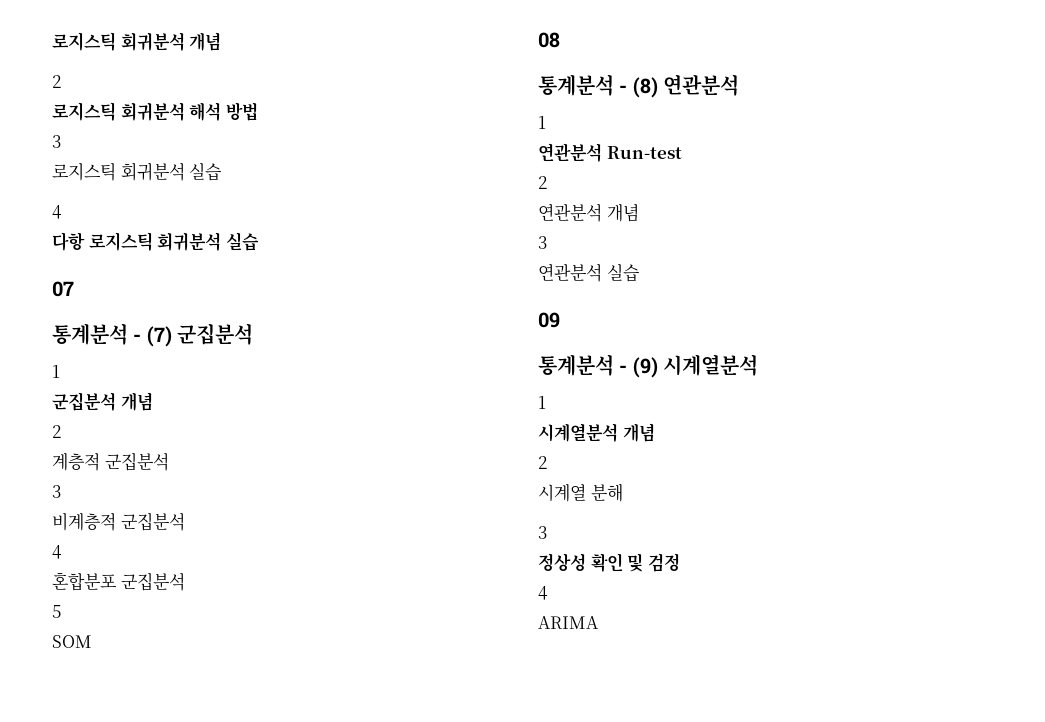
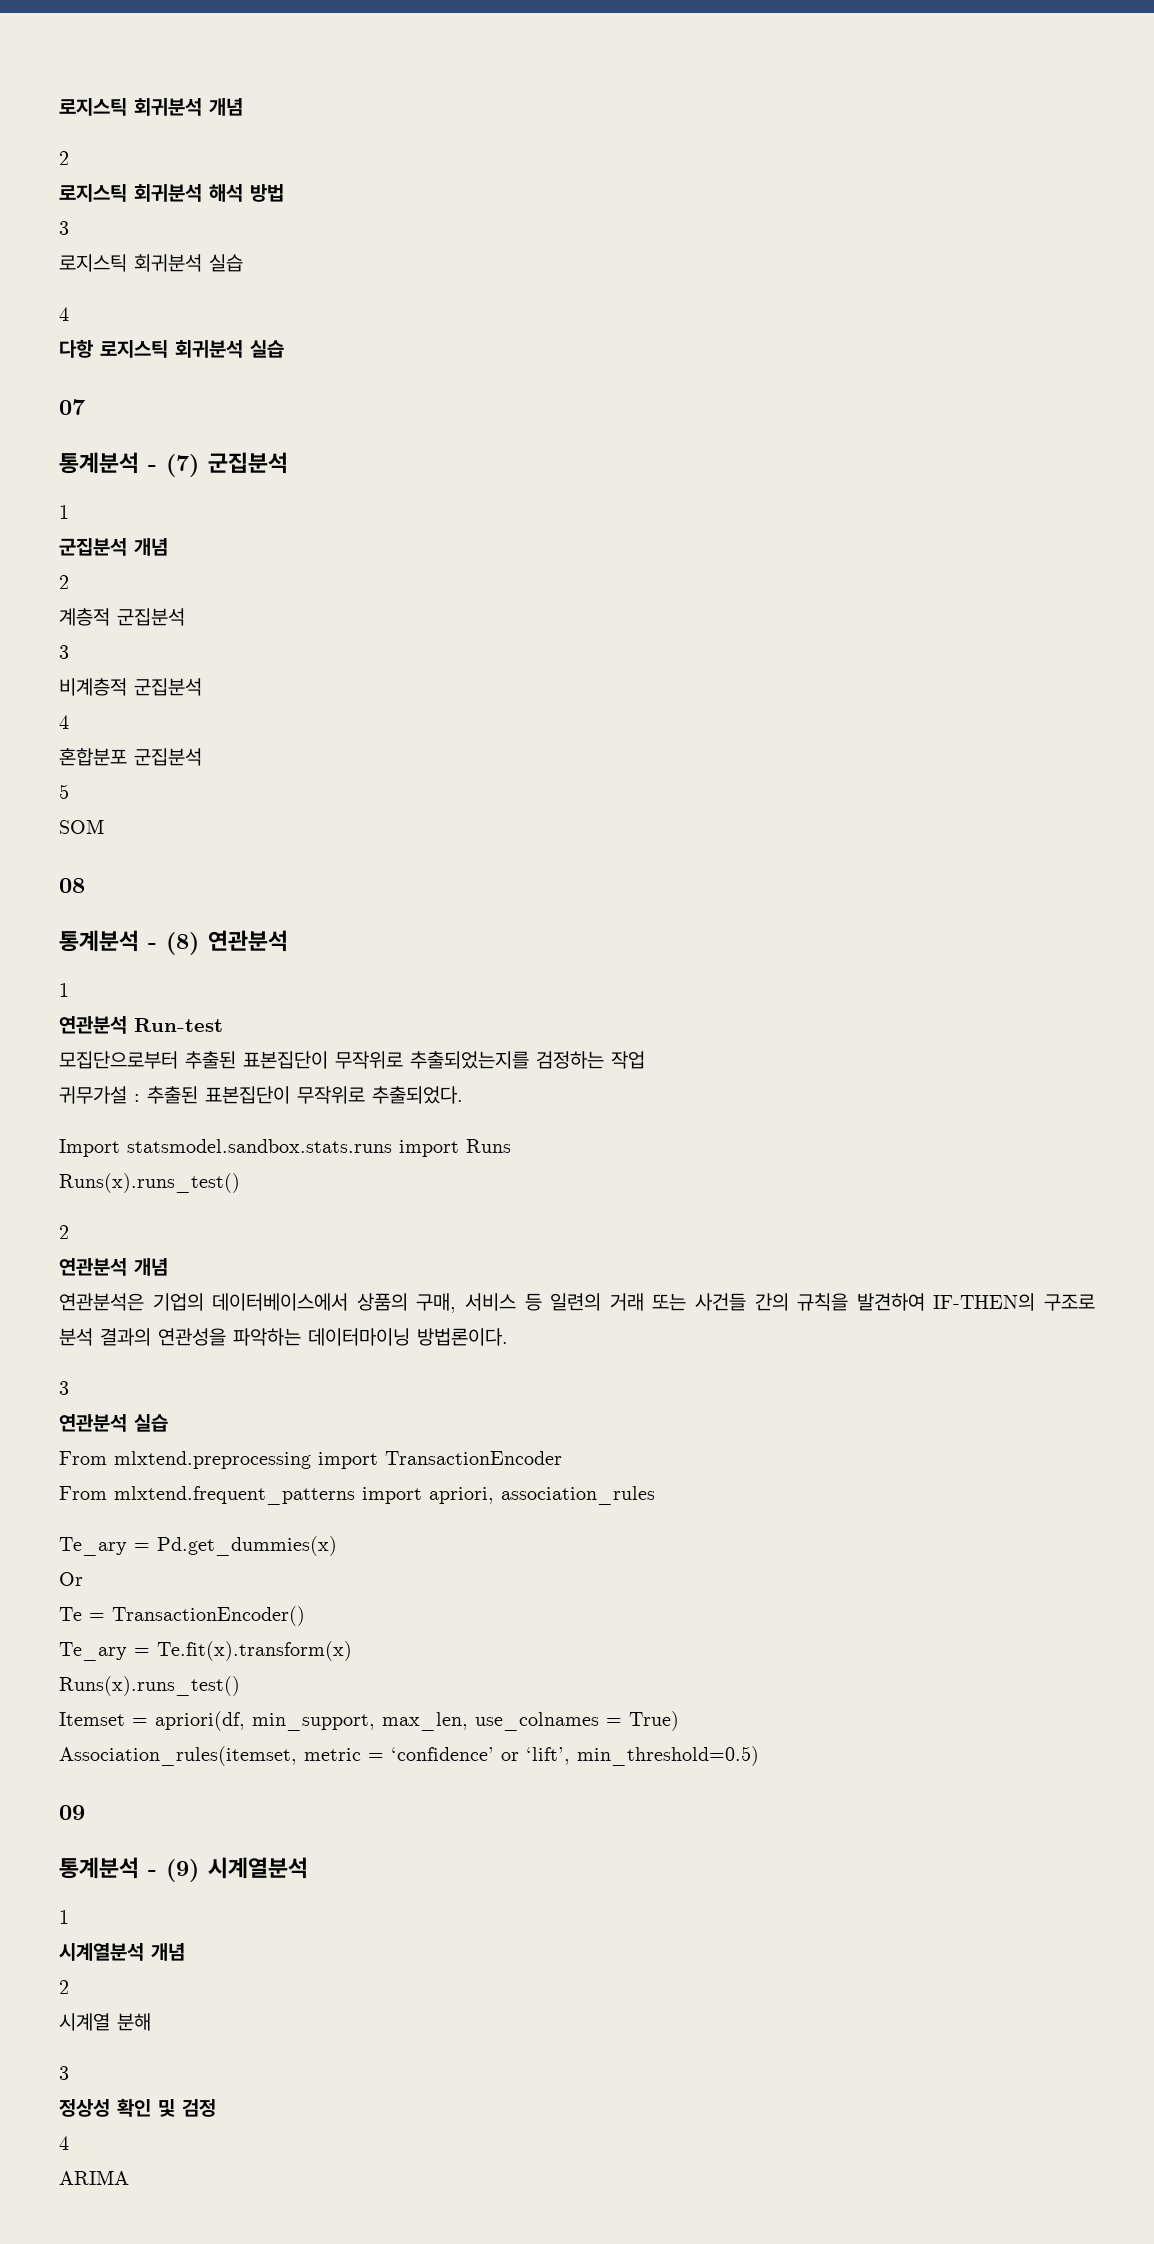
  연관분석 Run-test
+ 모집단으로부터 추출된 표본집단이 무작위로 추출되었는지를 검정하는 작업
+ 귀무가설 : 추출된 표본집단이 무작위로 추출되었다.
+ Import statsmodel.sandbox.stats.runs import Runs
+ Runs(x).runs_test()
  2
  연관분석 개념
+ 연관분석은 기업의 데이터베이스에서 상품의 구매, 서비스 등 일련의 거래 또는 사건들 간의 규칙을 발견하여 IF-THEN의 구조로 분석 결과의 연관성을 파악하는 데이터마이닝 방법론이다.
  3
  연관분석 실습
+ From mlxtend.preprocessing import TransactionEncoder
+ From mlxtend.frequent_patterns import apriori, association_rules
+ Te_ary = Pd.get_dummies(x)
+ Or
+ Te = TransactionEncoder()
+ Te_ary = Te.fit(x).transform(x)
+ Runs(x).runs_test()
+ Itemset = apriori(df, min_support, max_len, use_colnames = True)
+ Association_rules(itemset, metric = ‘confidence’ or ‘lift’, min_threshold=0.5)

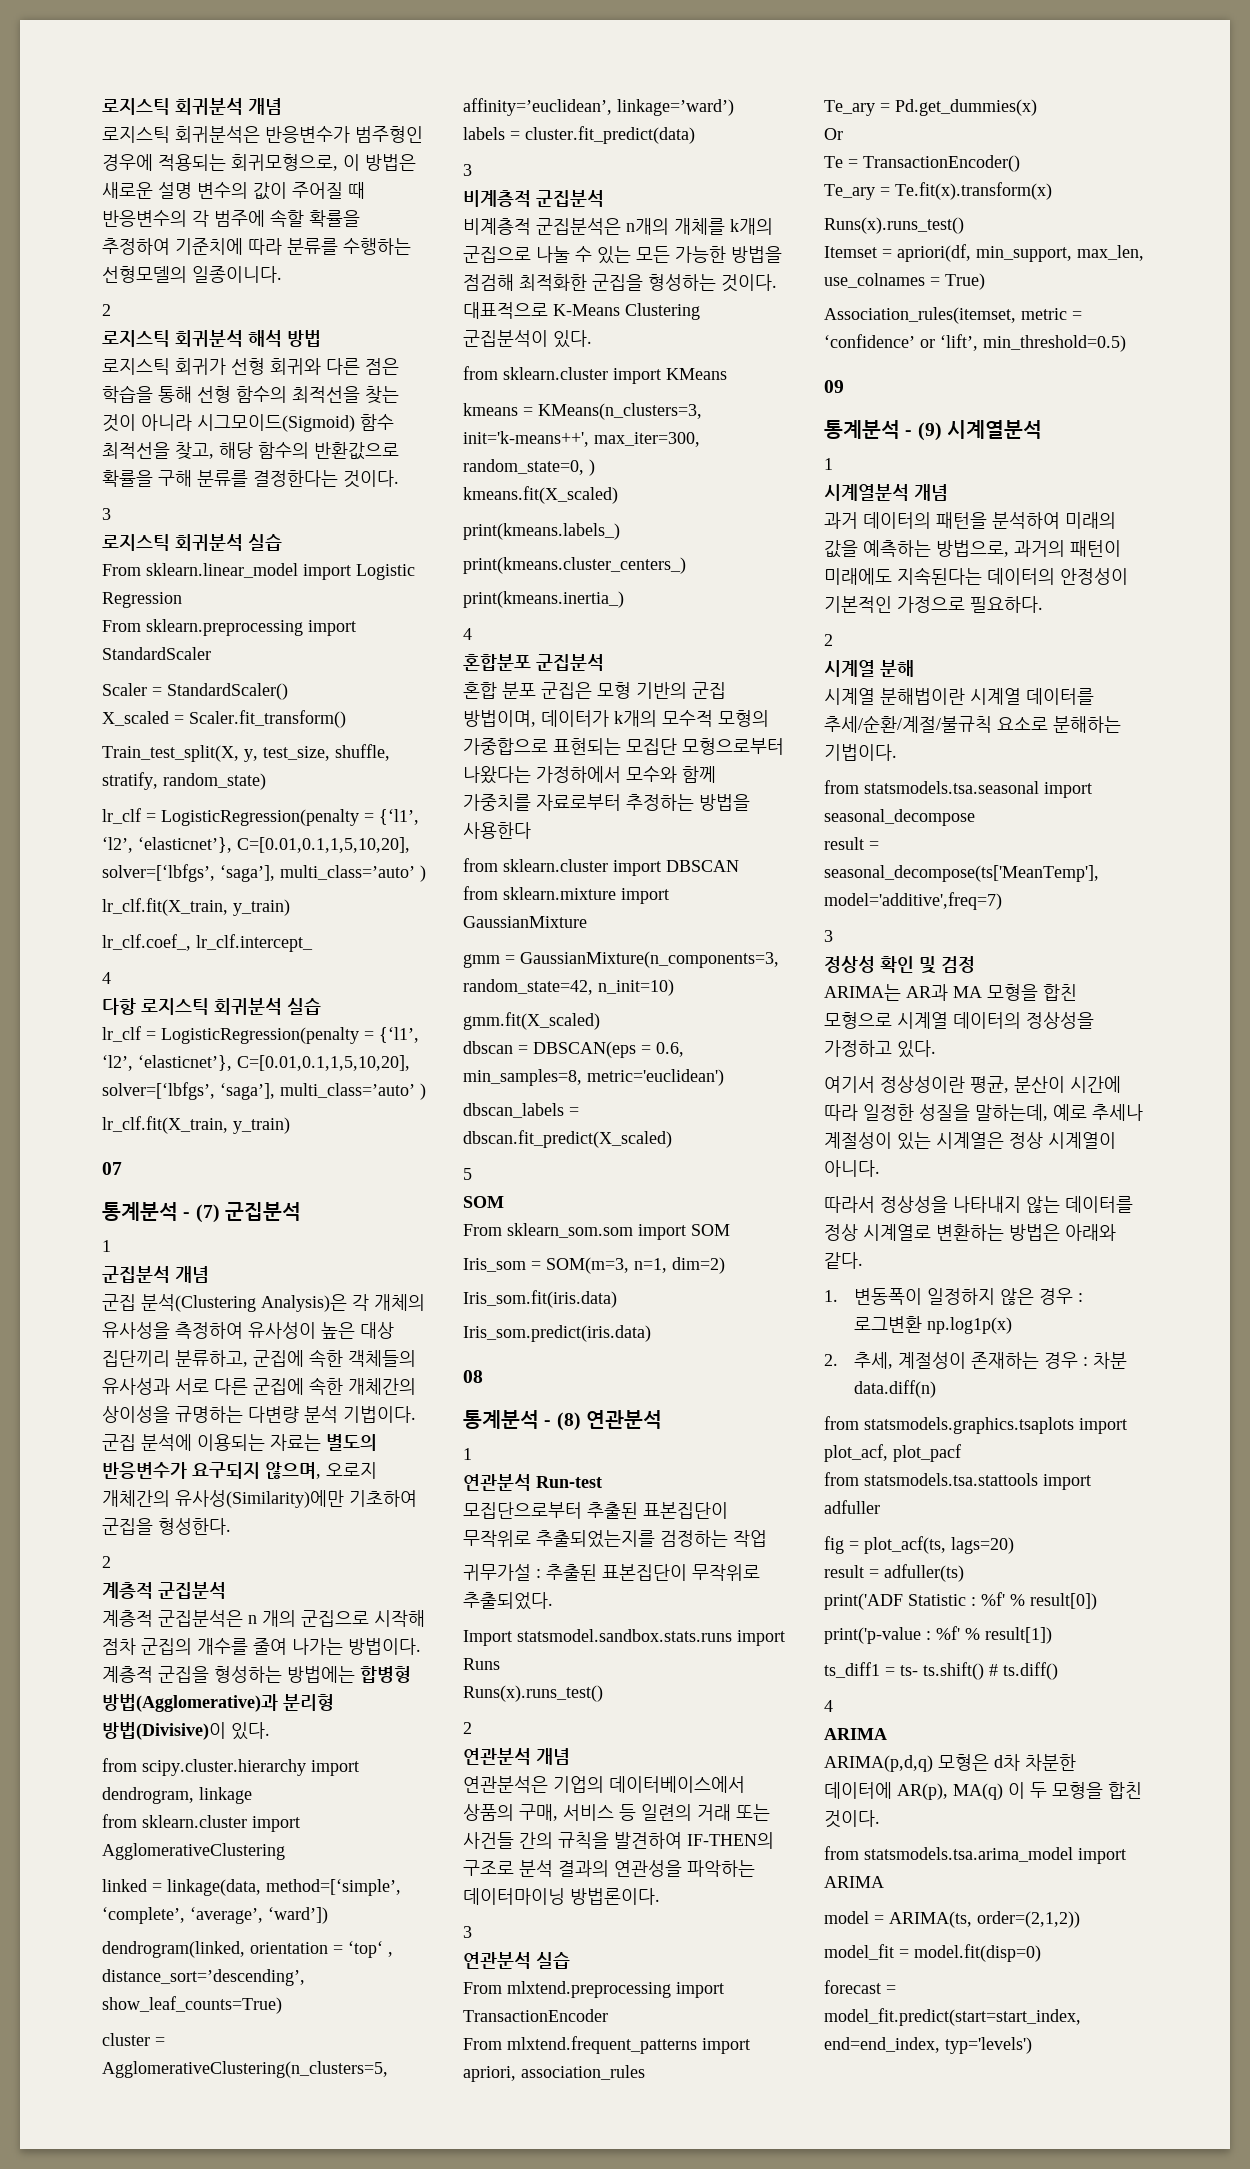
+ 로지스틱 회귀분석은 반응변수가 범주형인 경우에 적용되는 회귀모형으로, 이 방법은 새로운 설명 변수의 값이 주어질 때 반응변수의 각 범주에 속할 확률을 추정하여 기준치에 따라 분류를 수행하는 선형모델의 일종이니다.
  로지스틱 회귀분석 해석 방법
+ 로지스틱 회귀가 선형 회귀와 다른 점은 학습을 통해 선형 함수의 최적선을 찾는 것이 아니라 시그모이드(Sigmoid) 함수 최적선을 찾고, 해당 함수의 반환값으로 확률을 구해 분류를 결정한다는 것이다.
  3
  로지스틱 회귀분석 실습
+ From sklearn.linear_model import Logistic Regression
+ From sklearn.preprocessing import StandardScaler
+ Scaler = StandardScaler()
+ X_scaled = Scaler.fit_transform()
+ Train_test_split(X, y, test_size, shuffle, stratify, random_state)
+ lr_clf = LogisticRegression(penalty = {‘l1’, ‘l2’, ‘elasticnet’}, C=[0.01,0.1,1,5,10,20], solver=[‘lbfgs’, ‘saga’], multi_class=’auto’ )
+ lr_clf.fit(X_train, y_train)
+ lr_clf.coef_, lr_clf.intercept_
  다항 로지스틱 회귀분석 실습
+ lr_clf = LogisticRegression(penalty = {‘l1’, ‘l2’, ‘elasticnet’}, C=[0.01,0.1,1,5,10,20], solver=[‘lbfgs’, ‘saga’], multi_class=’auto’ )
+ lr_clf.fit(X_train, y_train)
  군집분석 개념
+ 군집 분석(Clustering Analysis)은 각 개체의 유사성을 측정하여 유사성이 높은 대상 집단끼리 분류하고, 군집에 속한 객체들의 유사성과 서로 다른 군집에 속한 개체간의 상이성을 규명하는 다변량 분석 기법이다. 군집 분석에 이용되는 자료는 별도의 반응변수가 요구되지 않으며, 오로지 개체간의 유사성(Similarity)에만 기초하여 군집을 형성한다.
  2
  계층적 군집분석
+ 계층적 군집분석은 n 개의 군집으로 시작해 점차 군집의 개수를 줄여 나가는 방법이다. 계층적 군집을 형성하는 방법에는 합병형 방법(Agglomerative)과 분리형 방법(Divisive)이 있다.
+ from scipy.cluster.hierarchy import dendrogram, linkage
+ from sklearn.cluster import AgglomerativeClustering
+ linked = linkage(data, method=[‘simple’, ‘complete’, ‘average’, ‘ward’])
+ dendrogram(linked, orientation = ‘top‘ , distance_sort=’descending’, show_leaf_counts=True)
+ cluster = AgglomerativeClustering(n_clusters=5, affinity=’euclidean’, linkage=’ward’)
+ labels = cluster.fit_predict(data)
  3
  비계층적 군집분석
+ 비계층적 군집분석은 n개의 개체를 k개의 군집으로 나눌 수 있는 모든 가능한 방법을 점검해 최적화한 군집을 형성하는 것이다. 대표적으로 K-Means Clustering 군집분석이 있다.
+ from sklearn.cluster import KMeans
+ kmeans = KMeans(n_clusters=3, init='k-means++', max_iter=300, random_state=0, )
+ kmeans.fit(X_scaled)
+ print(kmeans.labels_)
+ print(kmeans.cluster_centers_)
+ print(kmeans.inertia_)
  4
  혼합분포 군집분석
+ 혼합 분포 군집은 모형 기반의 군집 방법이며, 데이터가 k개의 모수적 모형의 가중합으로 표현되는 모집단 모형으로부터 나왔다는 가정하에서 모수와 함께 가중치를 자료로부터 추정하는 방법을 사용한다
+ from sklearn.cluster import DBSCAN
+ from sklearn.mixture import GaussianMixture
+ gmm = GaussianMixture(n_components=3, random_state=42, n_init=10)
+ gmm.fit(X_scaled)
+ dbscan = DBSCAN(eps = 0.6, min_samples=8, metric='euclidean')
+ dbscan_labels = dbscan.fit_predict(X_scaled)
  5
  SOM
+ From sklearn_som.som import SOM
+ Iris_som = SOM(m=3, n=1, dim=2)
+ Iris_som.fit(iris.data)
+ Iris_som.predict(iris.data)
  시계열분석 개념
+ 과거 데이터의 패턴을 분석하여 미래의 값을 예측하는 방법으로, 과거의 패턴이 미래에도 지속된다는 데이터의 안정성이 기본적인 가정으로 필요하다.
  2
  시계열 분해
+ 시계열 분해법이란 시계열 데이터를 추세/순환/계절/불규칙 요소로 분해하는 기법이다.
+ from statsmodels.tsa.seasonal import seasonal_decompose
+ result = seasonal_decompose(ts['MeanTemp'], model='additive',freq=7)
  정상성 확인 및 검정
+ ARIMA는 AR과 MA 모형을 합친 모형으로 시계열 데이터의 정상성을 가정하고 있다.
+ 여기서 정상성이란 평균, 분산이 시간에 따라 일정한 성질을 말하는데, 예로 추세나 계절성이 있는 시계열은 정상 시계열이 아니다.
+ 따라서 정상성을 나타내지 않는 데이터를 정상 시계열로 변환하는 방법은 아래와 같다.
+ 1. 변동폭이 일정하지 않은 경우 : 로그변환 np.log1p(x)
+ 2. 추세, 계절성이 존재하는 경우 : 차분 data.diff(n)
+ from statsmodels.graphics.tsaplots import plot_acf, plot_pacf
+ from statsmodels.tsa.stattools import adfuller
+ fig = plot_acf(ts, lags=20)
+ result = adfuller(ts)
+ print('ADF Statistic : %f' % result[0])
+ print('p-value : %f' % result[1])
+ ts_diff1 = ts- ts.shift() # ts.diff()
  4
  ARIMA
+ ARIMA(p,d,q) 모형은 d차 차분한 데이터에 AR(p), MA(q) 이 두 모형을 합친 것이다.
+ from statsmodels.tsa.arima_model import ARIMA
+ model = ARIMA(ts, order=(2,1,2))
+ model_fit = model.fit(disp=0)
+ forecast = model_fit.predict(start=start_index, end=end_index, typ='levels')

